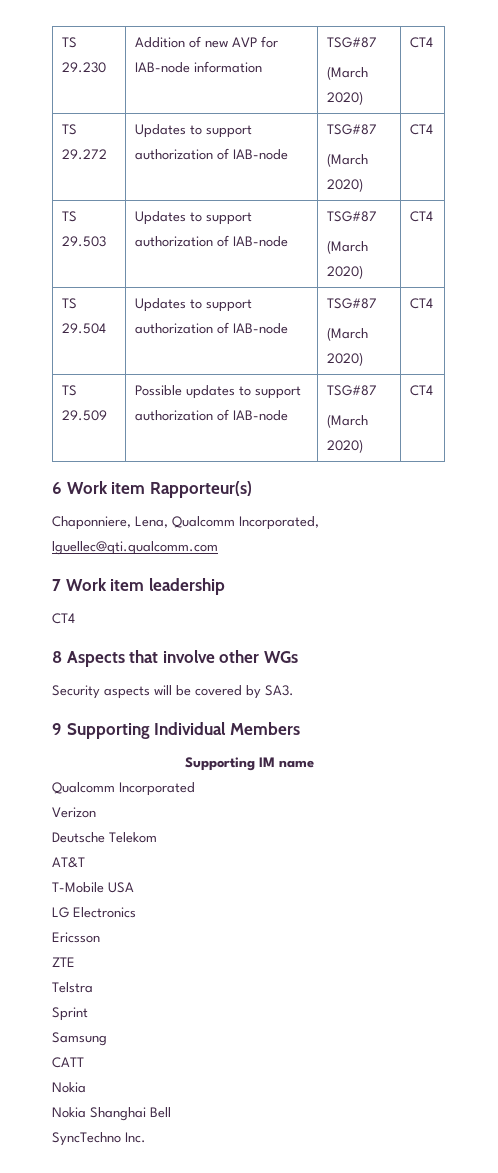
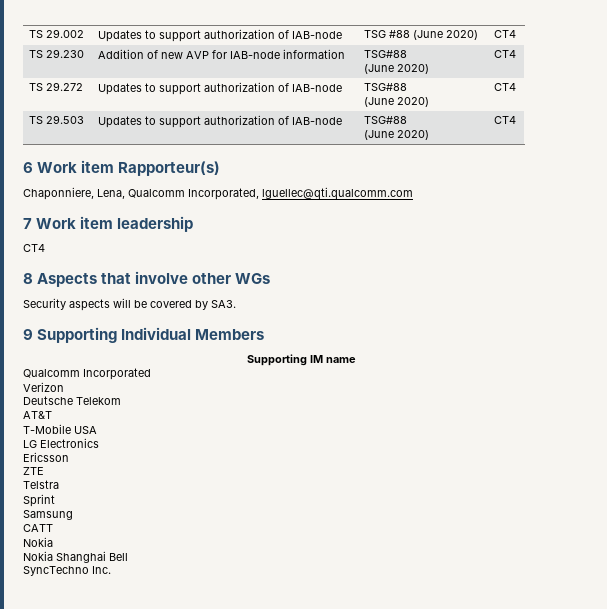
- TS 29.230 | Addition of new AVP for IAB-node information | TSG#87
- (March 2020) | CT4
+ TS 29.002 | Updates to support authorization of IAB-node | TSG #88 (June 2020) | CT4
+ TS 29.230 | Addition of new AVP for IAB-node information | TSG#88
+ (June 2020) | CT4
- TS 29.272 | Updates to support authorization of IAB-node | TSG#87
- (March 2020) | CT4
+ TS 29.272 | Updates to support authorization of IAB-node | TSG#88
+ (June 2020) | CT4
- TS 29.503 | Updates to support authorization of IAB-node | TSG#87
- (March 2020) | CT4
- TS 29.504 | Updates to support authorization of IAB-node | TSG#87
- (March 2020) | CT4
- TS 29.509 | Possible updates to support authorization of IAB-node | TSG#87
- (March 2020) | CT4
+ TS 29.503 | Updates to support authorization of IAB-node | TSG#88
+ (June 2020) | CT4

